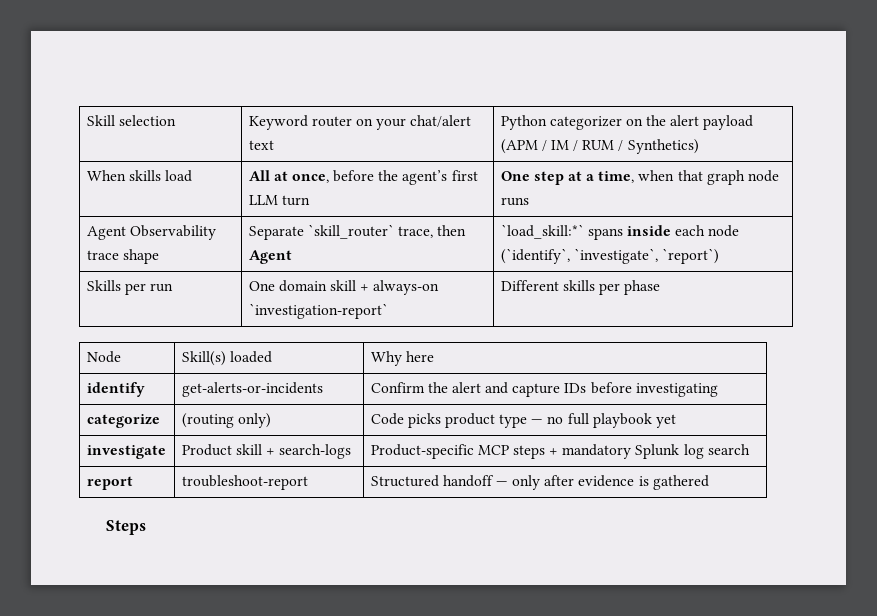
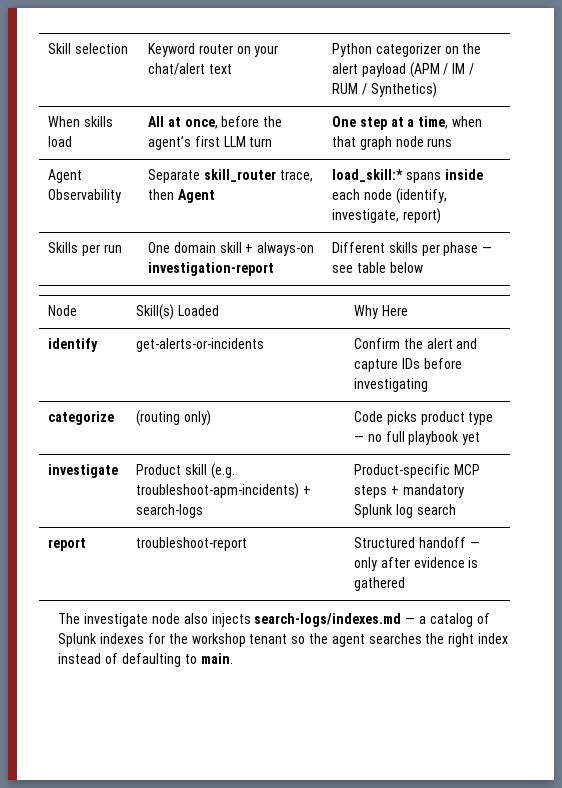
- Agent Observability trace shape | Separate `skill_router` trace, then Agent | `load_skill:*` spans inside each node (`identify`, `investigate`, `report`)
+ Agent Observability | Separate skill_router trace, then Agent | load_skill:* spans inside each node (identify, investigate, report)
- Skills per run | One domain skill + always-on `investigation-report` | Different skills per phase
+ Skills per run | One domain skill + always-on investigation-report | Different skills per phase — see table below
- Node | Skill(s) loaded | Why here
+ Node | Skill(s) Loaded | Why Here
- investigate | Product skill + search-logs | Product-specific MCP steps + mandatory Splunk log search
+ investigate | Product skill (e.g. troubleshoot-apm-incidents) + search-logs | Product-specific MCP steps + mandatory Splunk log search
- Steps
+ The investigate node also injects search-logs/indexes.md — a catalog of Splunk indexes for the workshop tenant so the agent searches the right index instead of defaulting to main.

